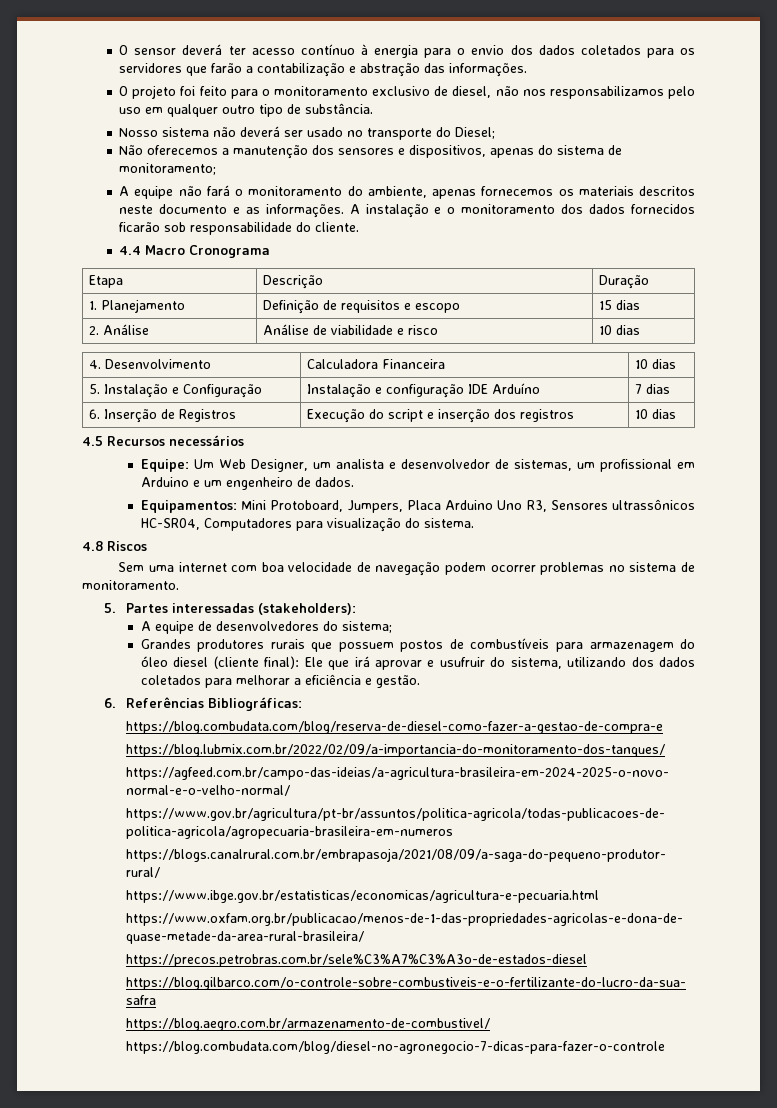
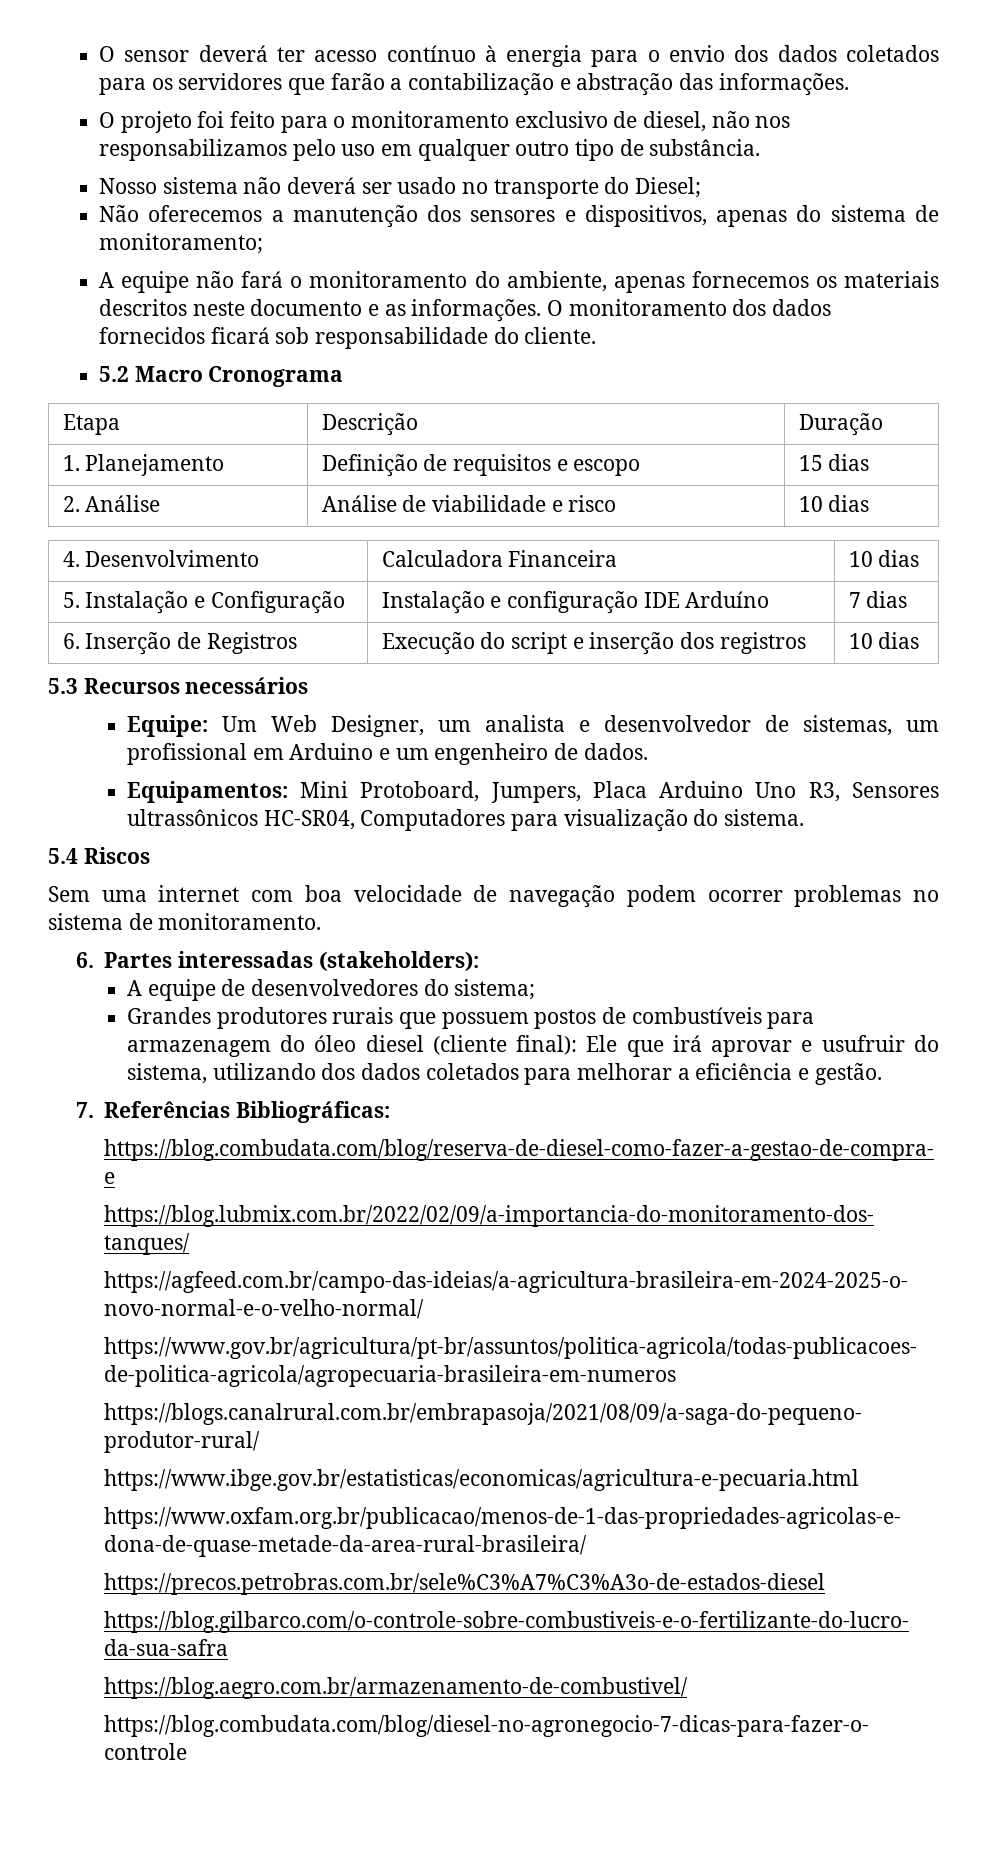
- A instalação e o monitoramento dos dados fornecidos ficarão sob responsabilidade do cliente.
+ O monitoramento dos dados fornecidos ficará sob responsabilidade do cliente.
- 4.4 Macro Cronograma
+ 5.2 Macro Cronograma
- 4.5 Recursos necessários
+ 5.3 Recursos necessários
- 4.8 Riscos
+ 5.4 Riscos
- 5. Partes interessadas (stakeholders):
+ 6. Partes interessadas (stakeholders):
- 6. Referências Bibliográficas:
+ 7. Referências Bibliográficas:

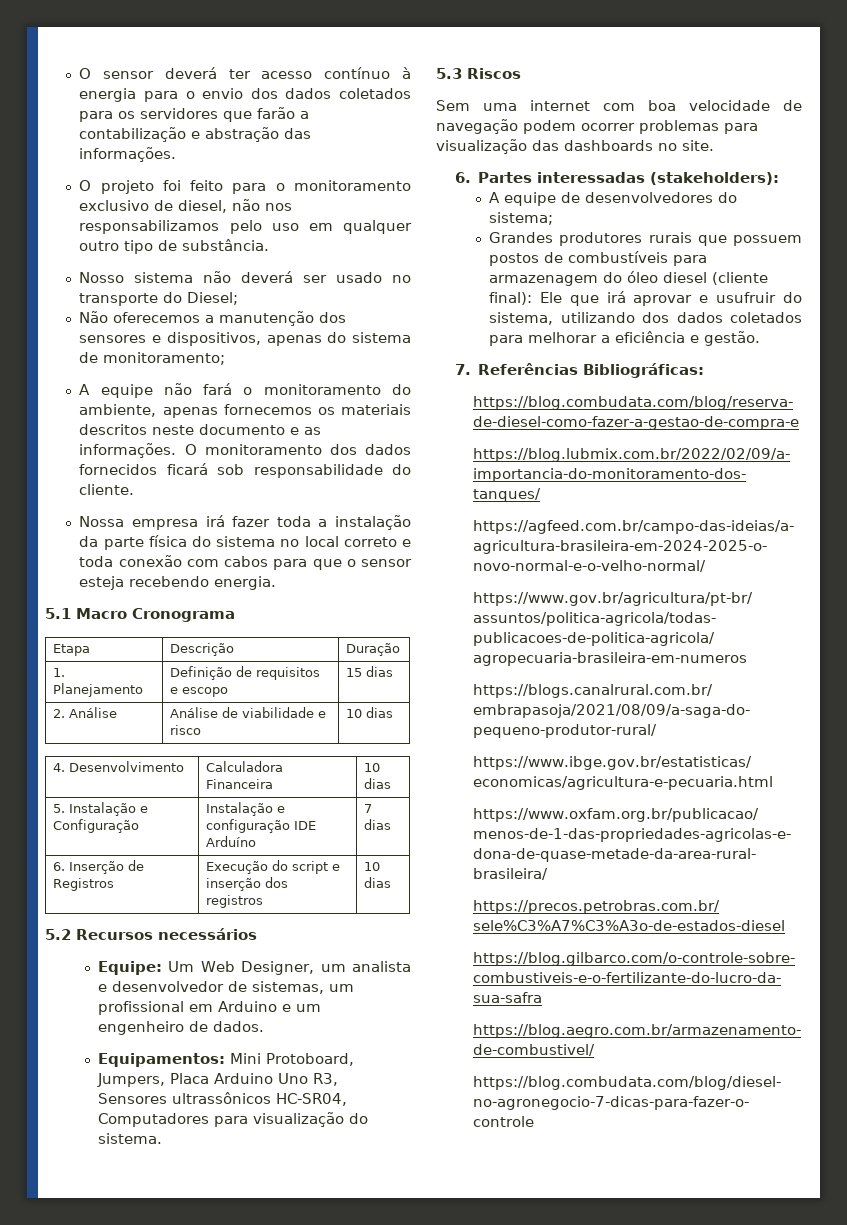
- 5.2 Macro Cronograma
+ Nossa empresa irá fazer toda a instalação da parte física do sistema no local correto e toda conexão com cabos para que o sensor esteja recebendo energia.
+ 5.1 Macro Cronograma
- 5.3 Recursos necessários
+ 5.2 Recursos necessários
- 5.4 Riscos
+ 5.3 Riscos
- Sem uma internet com boa velocidade de navegação podem ocorrer problemas no sistema de monitoramento.
+ Sem uma internet com boa velocidade de navegação podem ocorrer problemas para visualização das dashboards no site.

